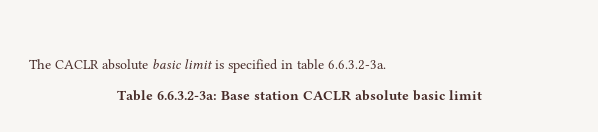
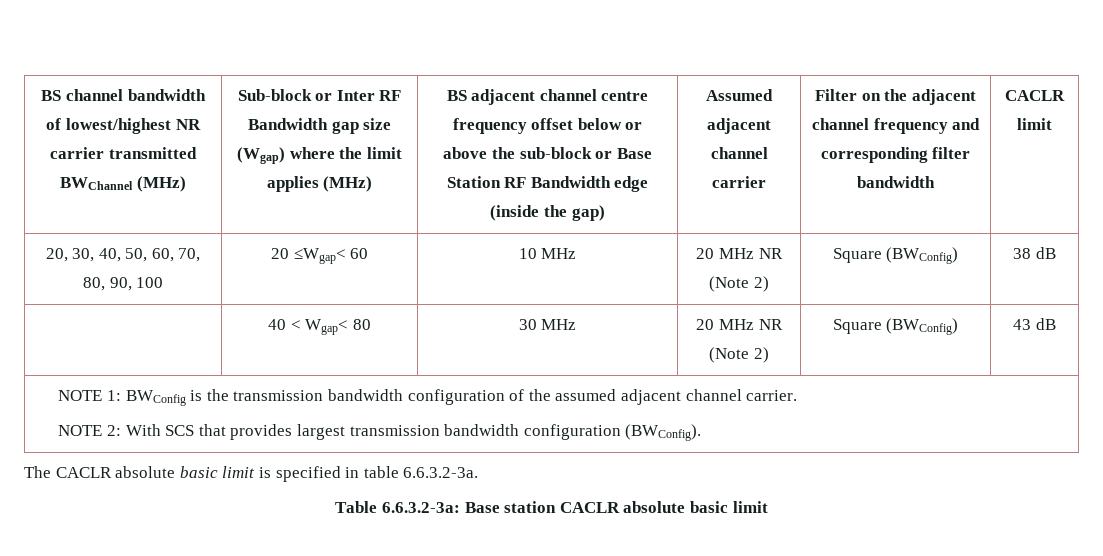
+ BS channel bandwidth of lowest/highest NR carrier transmitted BWChannel (MHz) | Sub-block or Inter RF Bandwidth gap size (Wgap) where the limit applies (MHz) | BS adjacent channel centre frequency offset below or above the sub-block or Base Station RF Bandwidth edge (inside the gap) | Assumed adjacent channel carrier | Filter on the adjacent channel frequency and corresponding filter bandwidth | CACLR limit
+ 20, 30, 40, 50, 60, 70, 80, 90, 100 | 20 ≤Wgap< 60 | 10 MHz | 20 MHz NR (Note 2) | Square (BWConfig) | 38 dB
+ | 40 < Wgap< 80 | 30 MHz | 20 MHz NR (Note 2) | Square (BWConfig) | 43 dB
+ NOTE 1: BWConfig is the transmission bandwidth configuration of the assumed adjacent channel carrier.
+ NOTE 2: With SCS that provides largest transmission bandwidth configuration (BWConfig).

